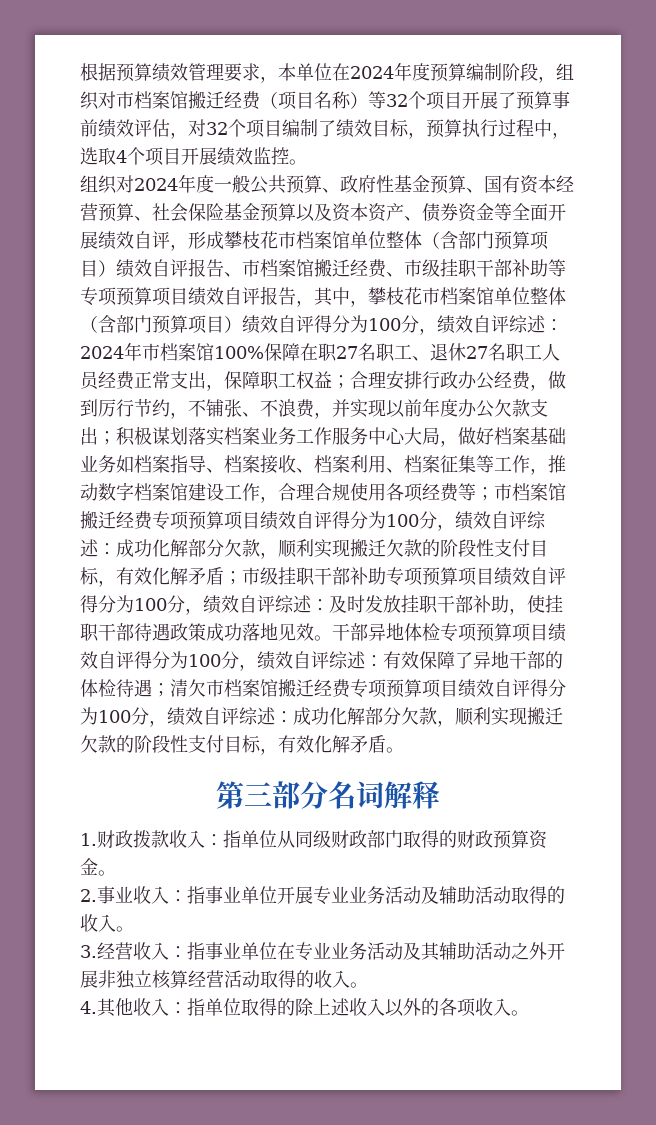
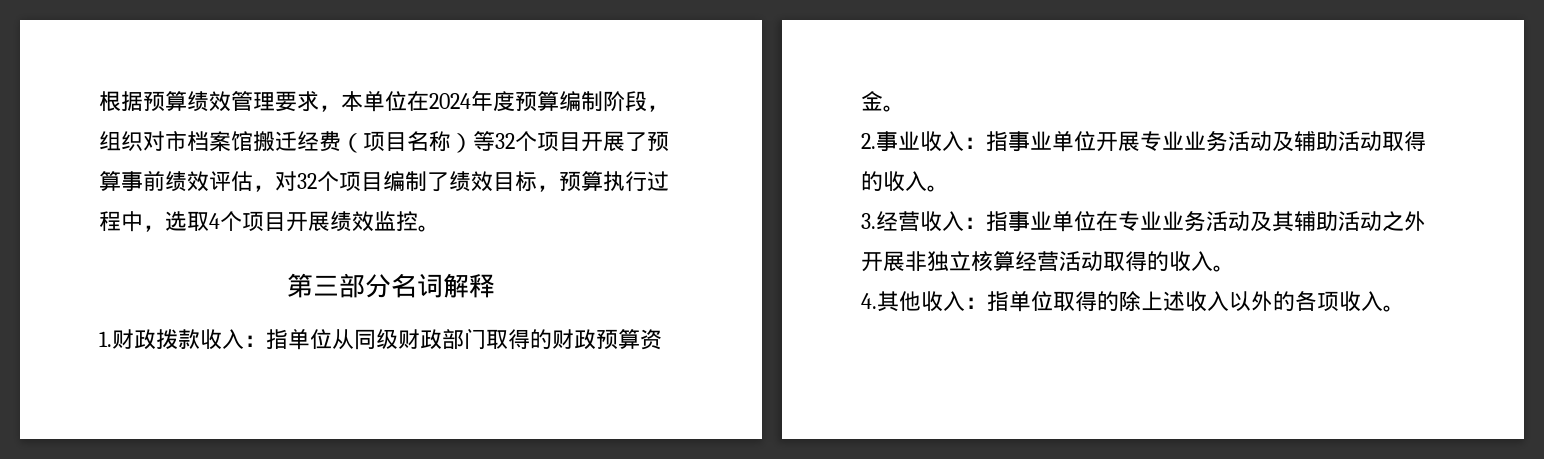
- 组织对2024年度一般公共预算、政府性基金预算、国有资本经营预算、社会保险基金预算以及资本资产、债券资金等全面开展绩效自评，形成攀枝花市档案馆单位整体（含部门预算项目）绩效自评报告、市档案馆搬迁经费、市级挂职干部补助等专项预算项目绩效自评报告，其中，攀枝花市档案馆单位整体（含部门预算项目）绩效自评得分为100分，绩效自评综述：2024年市档案馆100%保障在职27名职工、退休27名职工人员经费正常支出，保障职工权益；合理安排行政办公经费，做到厉行节约，不铺张、不浪费，并实现以前年度办公欠款支出；积极谋划落实档案业务工作服务中心大局，做好档案基础业务如档案指导、档案接收、档案利用、档案征集等工作，推动数字档案馆建设工作，合理合规使用各项经费等；市档案馆搬迁经费专项预算项目绩效自评得分为100分，绩效自评综述：成功化解部分欠款，顺利实现搬迁欠款的阶段性支付目标，有效化解矛盾；市级挂职干部补助专项预算项目绩效自评得分为100分，绩效自评综述：及时发放挂职干部补助，使挂职干部待遇政策成功落地见效。干部异地体检专项预算项目绩效自评得分为100分，绩效自评综述：有效保障了异地干部的体检待遇；清欠市档案馆搬迁经费专项预算项目绩效自评得分为100分，绩效自评综述：成功化解部分欠款，顺利实现搬迁欠款的阶段性支付目标，有效化解矛盾。

